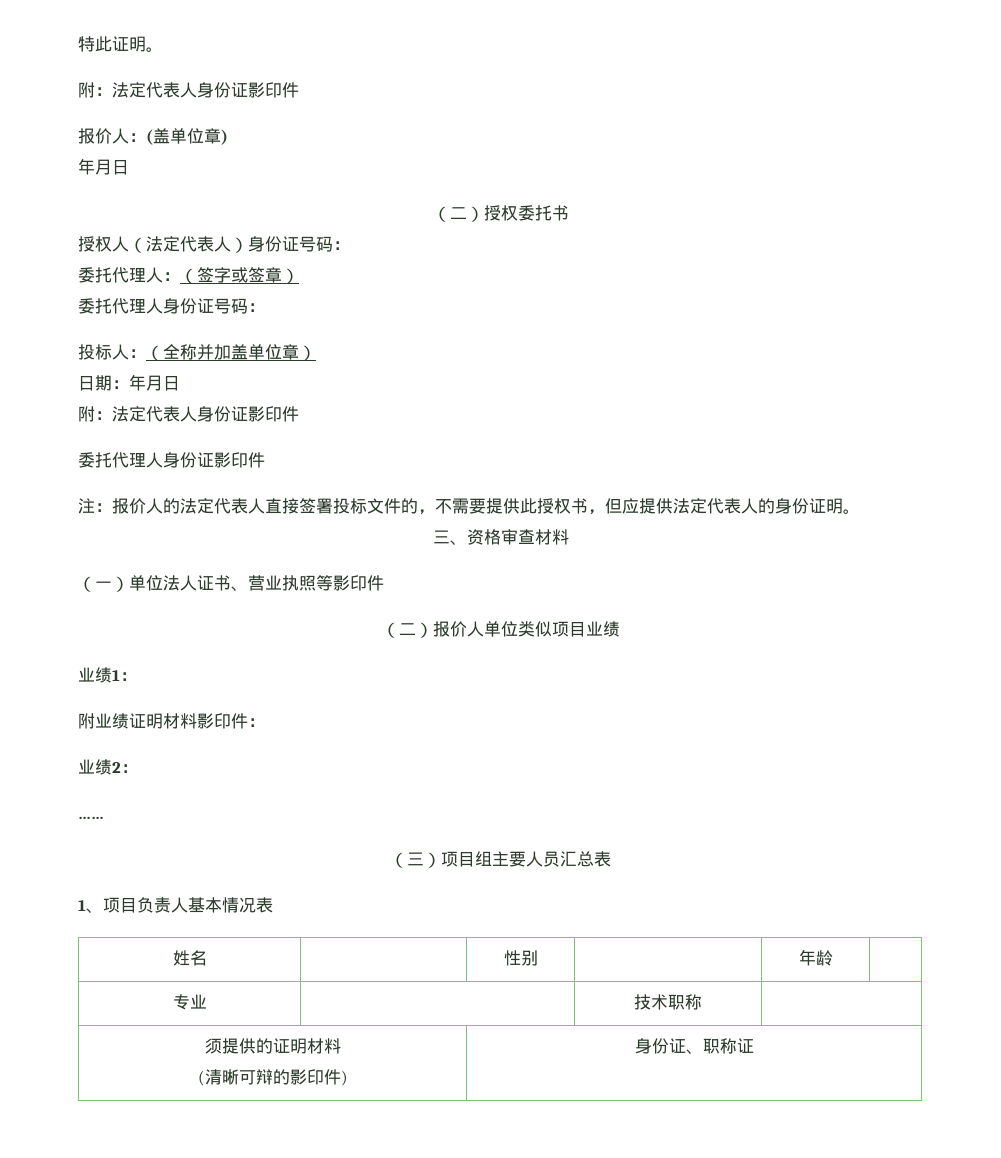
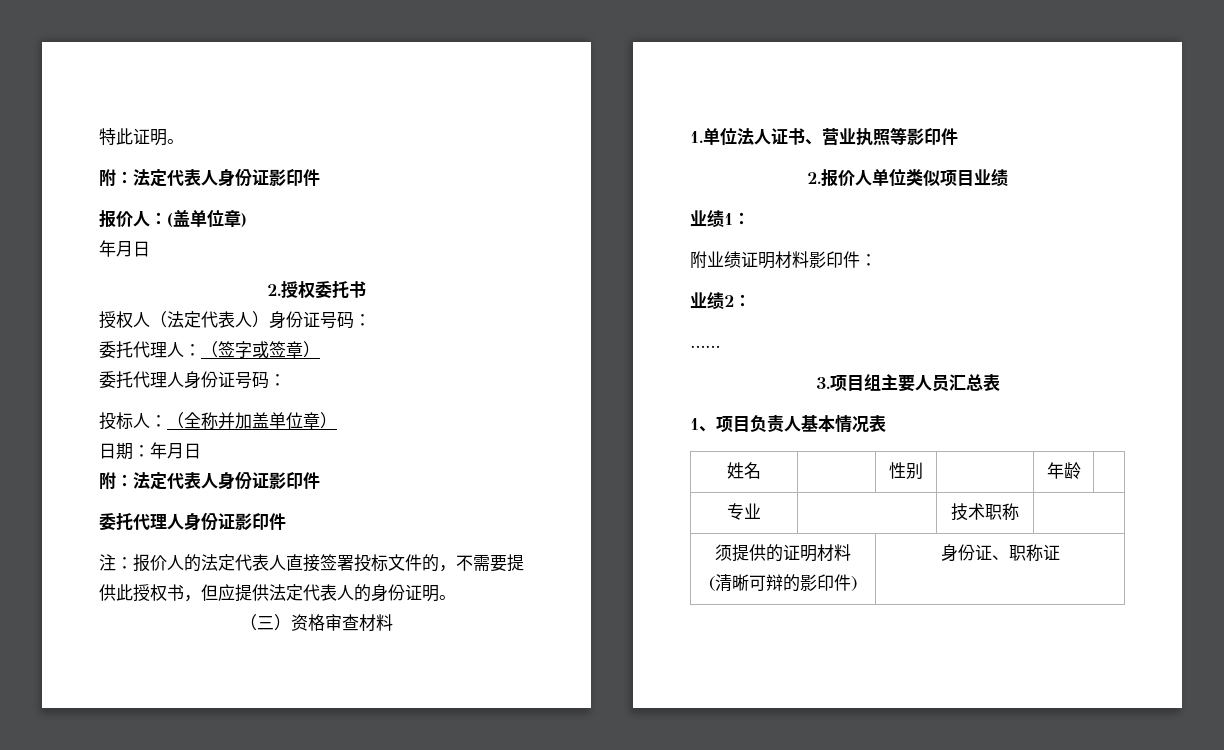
- （二）授权委托书
+ 2.授权委托书
- 三、资格审查材料
+ （三）资格审查材料
- （一）单位法人证书、营业执照等影印件
+ 1.单位法人证书、营业执照等影印件
- （二）报价人单位类似项目业绩
+ 2.报价人单位类似项目业绩
- （三）项目组主要人员汇总表
+ 3.项目组主要人员汇总表

